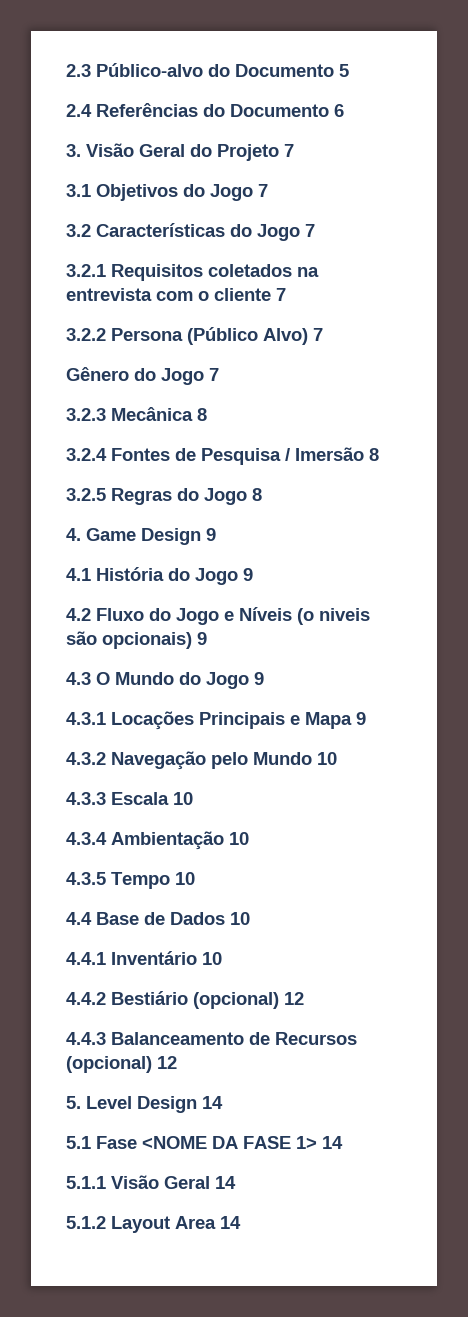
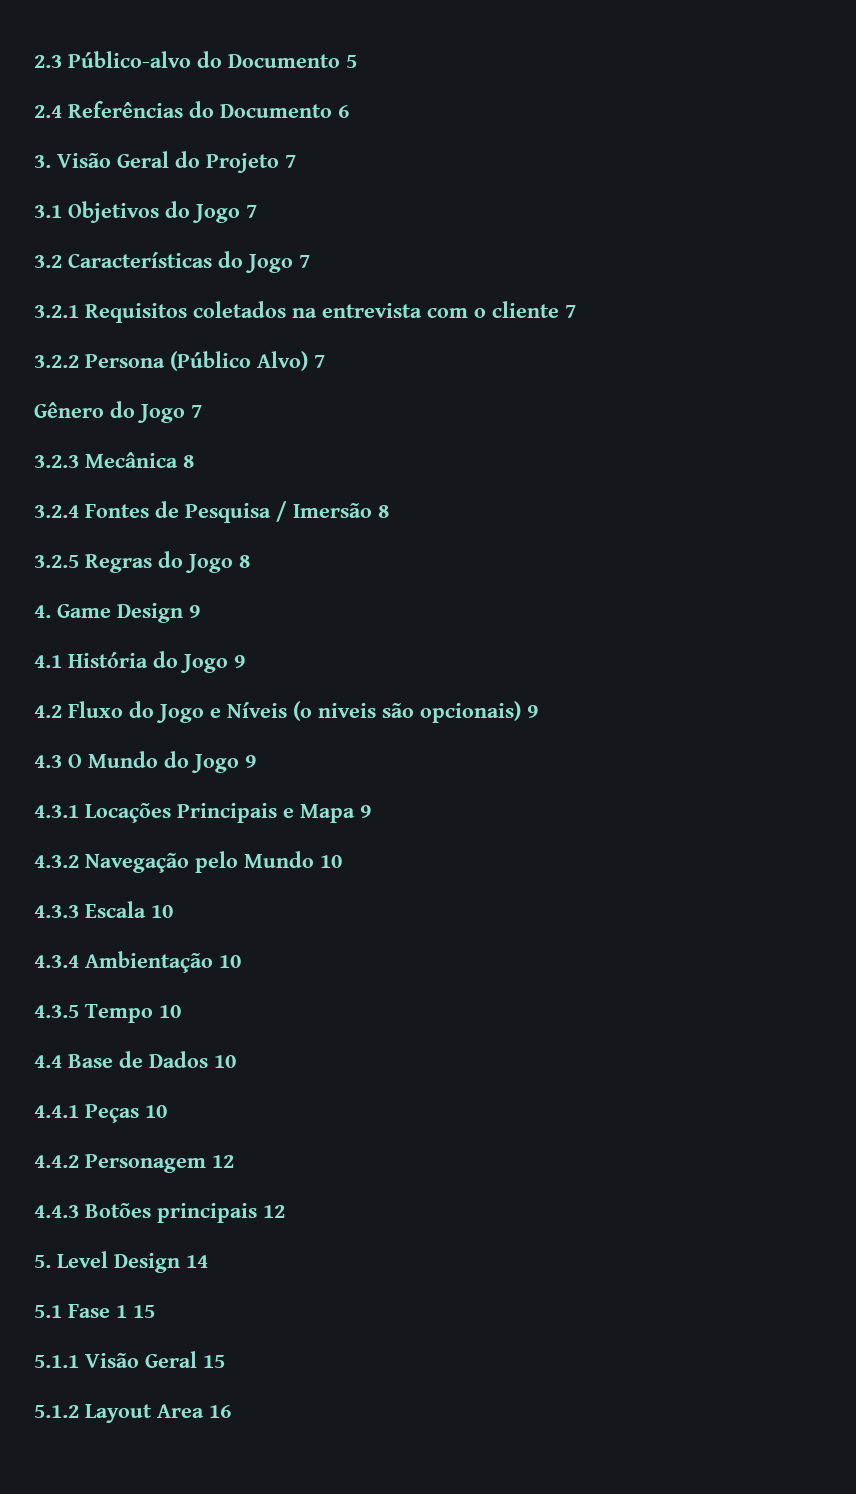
- 4.4.1 Inventário 10
+ 4.4.1 Peças 10
- 4.4.2 Bestiário (opcional) 12
+ 4.4.2 Personagem 12
- 4.4.3 Balanceamento de Recursos (opcional) 12
+ 4.4.3 Botões principais 12
- 5.1 Fase <NOME DA FASE 1> 14
+ 5.1 Fase 1 15
- 5.1.1 Visão Geral 14
+ 5.1.1 Visão Geral 15
- 5.1.2 Layout Area 14
+ 5.1.2 Layout Area 16

